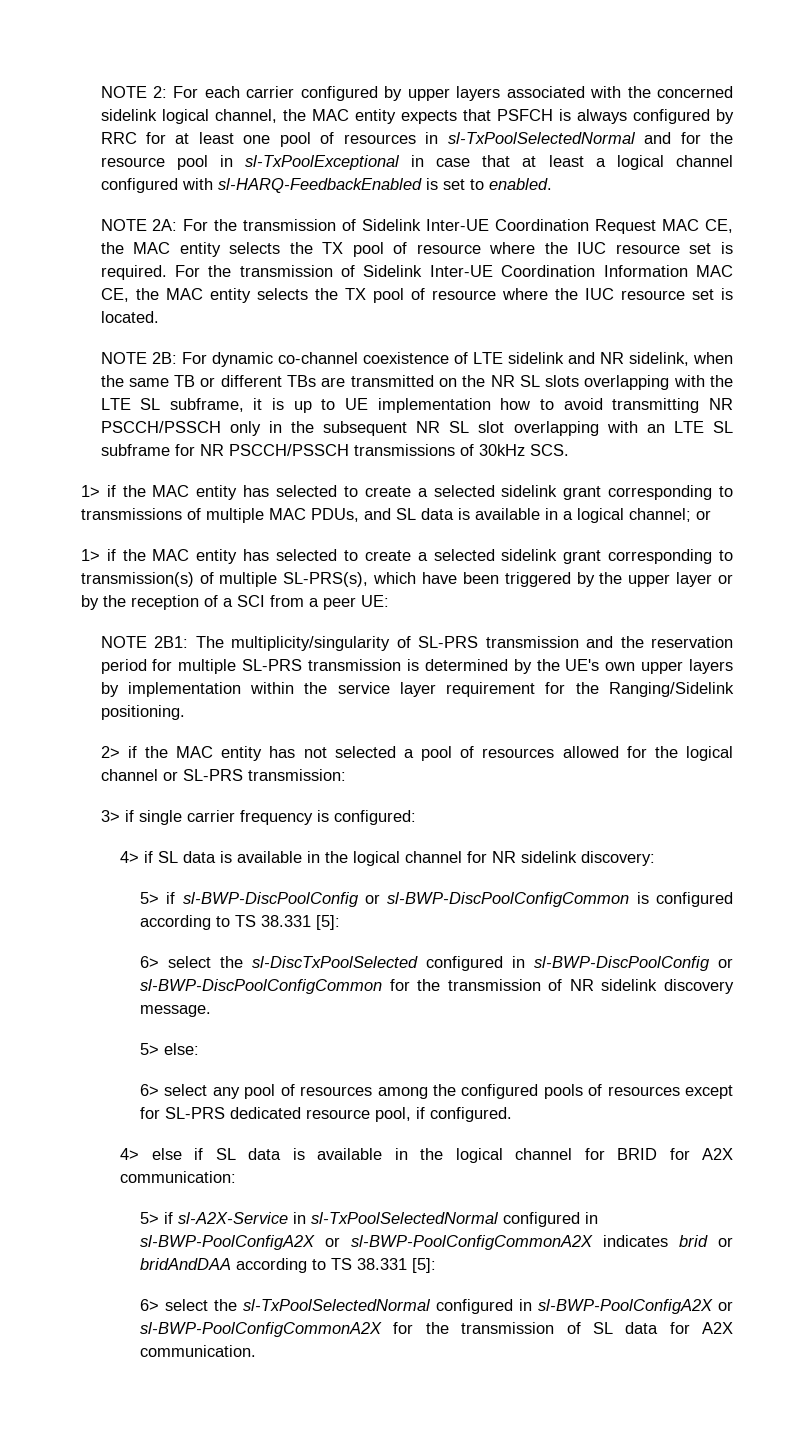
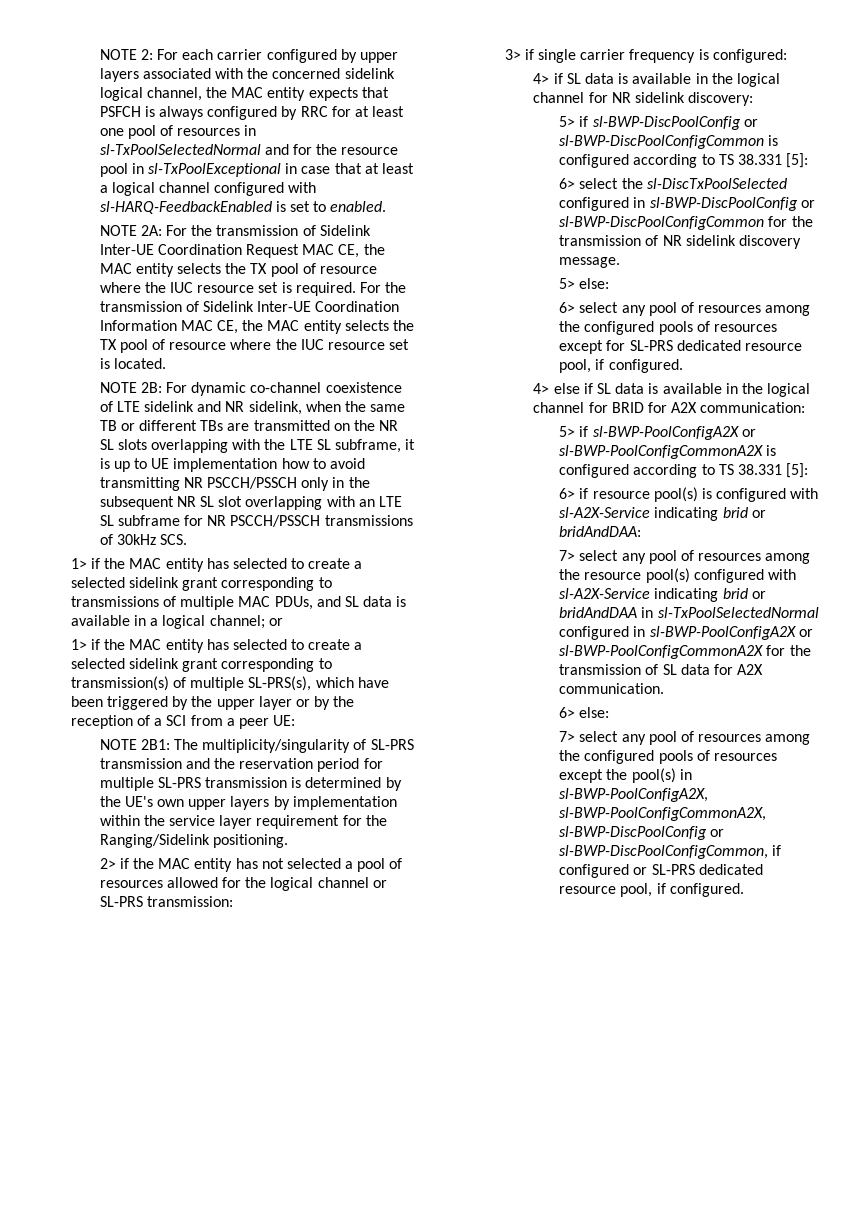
- 5> if sl-A2X-Service in sl-TxPoolSelectedNormal configured in sl-BWP-PoolConfigA2X or sl-BWP-PoolConfigCommonA2X indicates brid or bridAndDAA according to TS 38.331 [5]:
- 6> select the sl-TxPoolSelectedNormal configured in sl-BWP-PoolConfigA2X or sl-BWP-PoolConfigCommonA2X for the transmission of SL data for A2X communication.
+ 5> if sl-BWP-PoolConfigA2X or sl-BWP-PoolConfigCommonA2X is configured according to TS 38.331 [5]:
+ 6> if resource pool(s) is configured with sl-A2X-Service indicating brid or bridAndDAA:
+ 7> select any pool of resources among the resource pool(s) configured with sl-A2X-Service indicating brid or bridAndDAA in sl-TxPoolSelectedNormal configured in sl-BWP-PoolConfigA2X or sl-BWP-PoolConfigCommonA2X for the transmission of SL data for A2X communication.
+ 6> else:
+ 7> select any pool of resources among the configured pools of resources except the pool(s) in sl-BWP-PoolConfigA2X, sl-BWP-PoolConfigCommonA2X, sl-BWP-DiscPoolConfig or sl-BWP-DiscPoolConfigCommon, if configured or SL-PRS dedicated resource pool, if configured.

